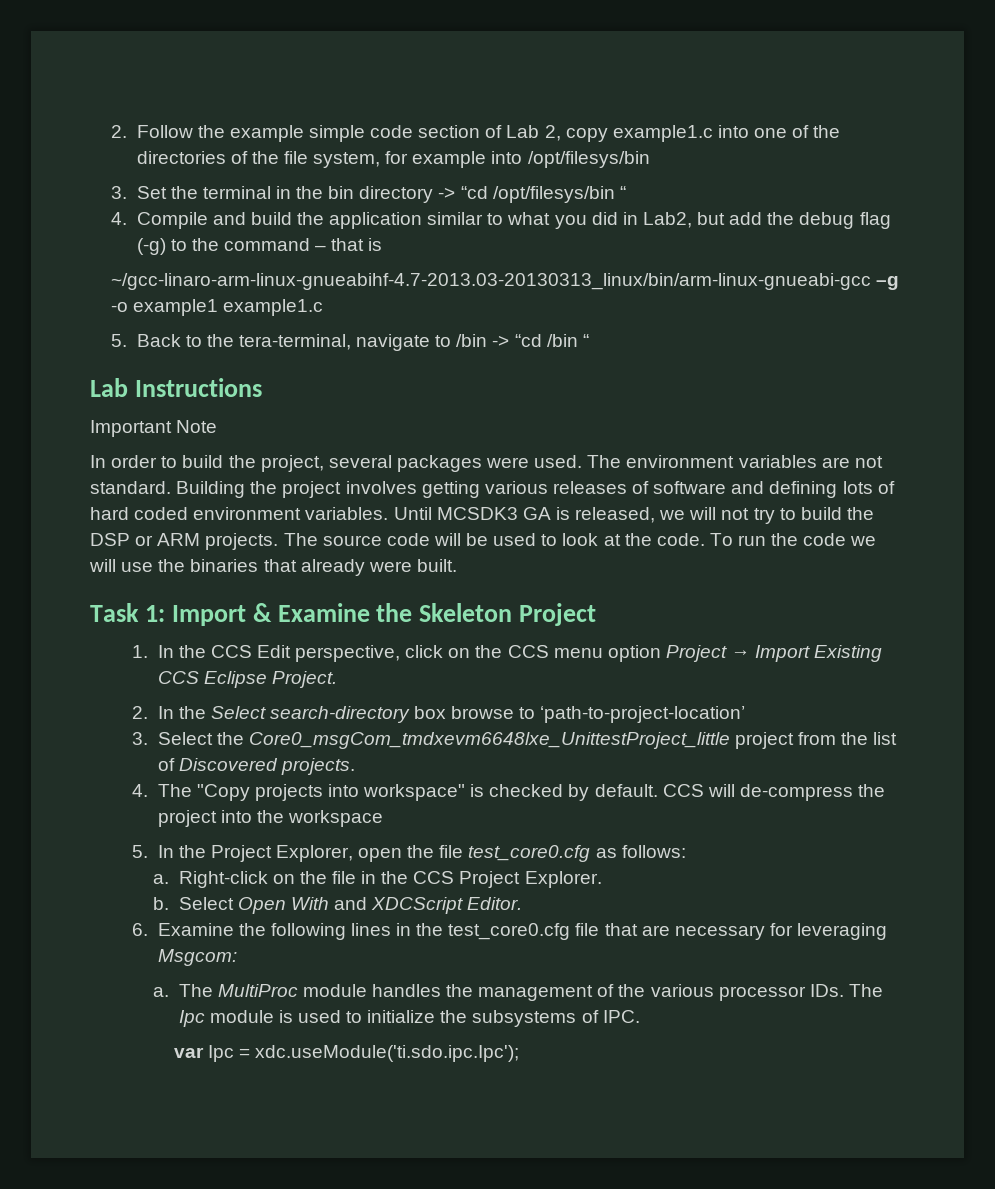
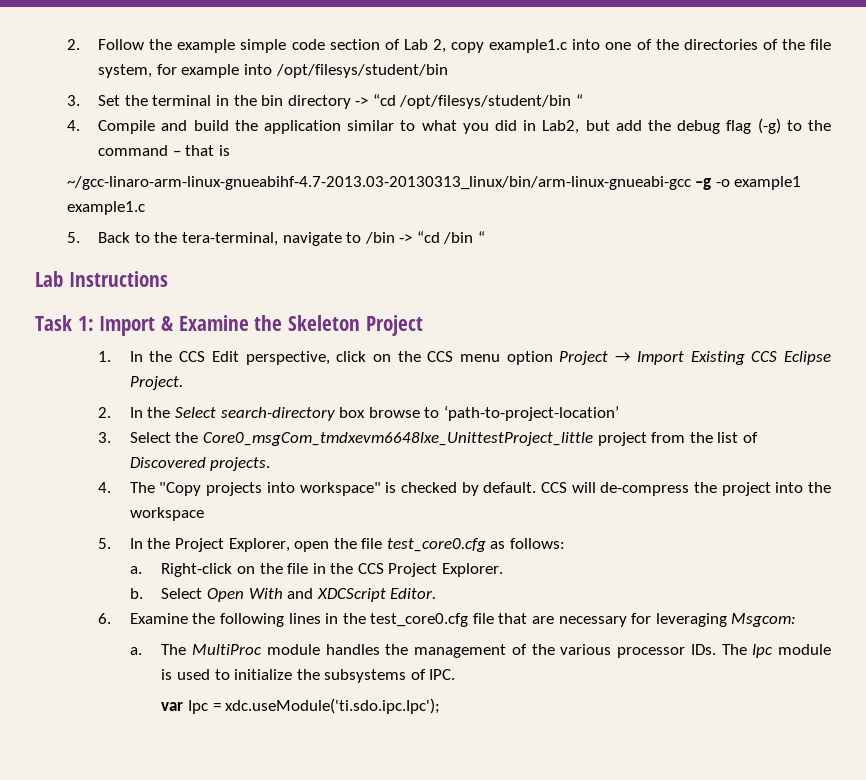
- 2. Follow the example simple code section of Lab 2, copy example1.c into one of the directories of the file system, for example into /opt/filesys/bin
+ 2. Follow the example simple code section of Lab 2, copy example1.c into one of the directories of the file system, for example into /opt/filesys/student/bin
- 3. Set the terminal in the bin directory -> “cd /opt/filesys/bin “
+ 3. Set the terminal in the bin directory -> “cd /opt/filesys/student/bin “
- Important Note
- In order to build the project, several packages were used. The environment variables are not standard. Building the project involves getting various releases of software and defining lots of hard coded environment variables. Until MCSDK3 GA is released, we will not try to build the DSP or ARM projects. The source code will be used to look at the code. To run the code we will use the binaries that already were built.

